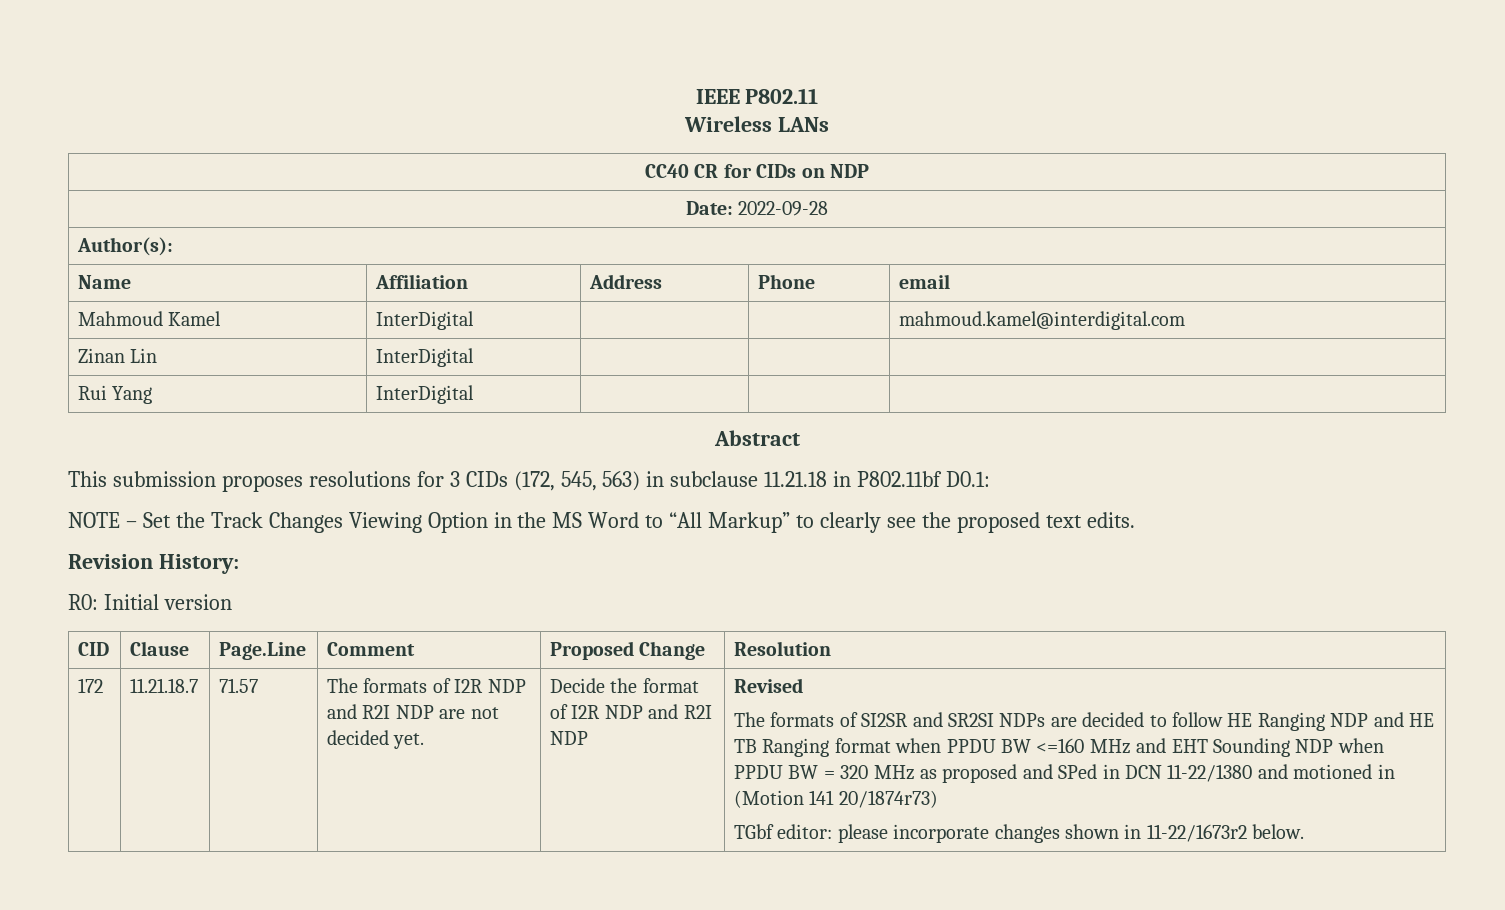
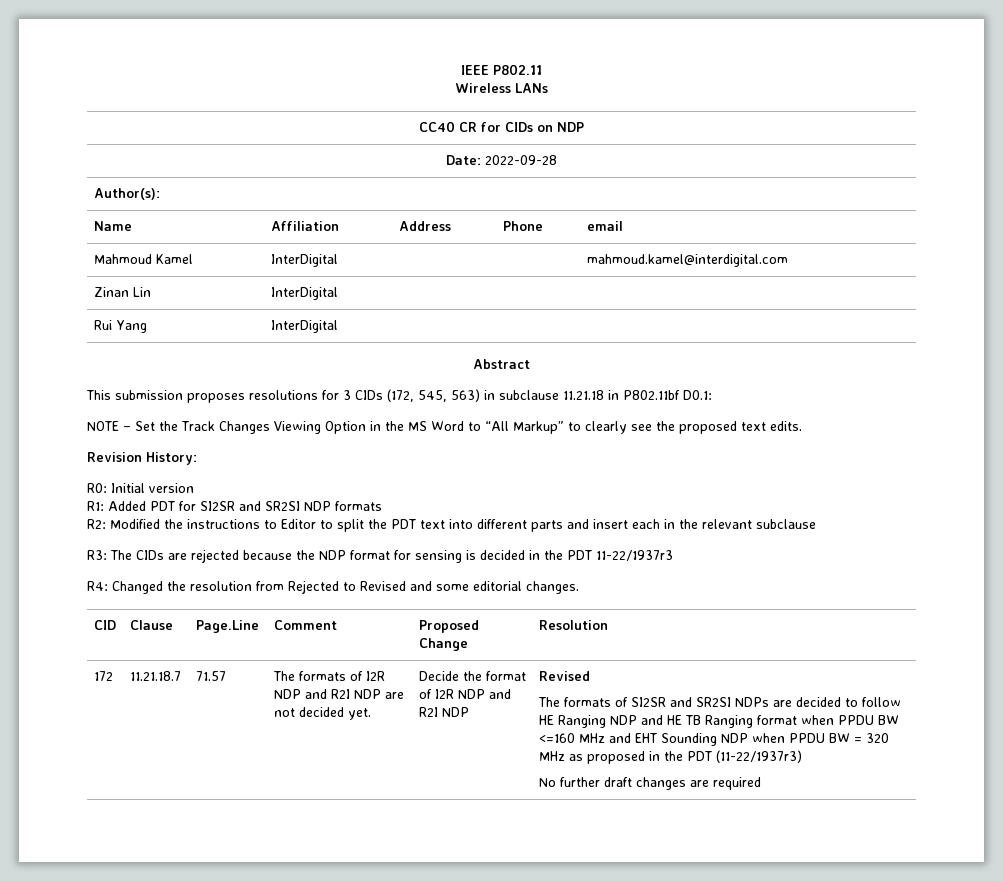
+ R1: Added PDT for SI2SR and SR2SI NDP formats
+ R2: Modified the instructions to Editor to split the PDT text into different parts and insert each in the relevant subclause
+ R3: The CIDs are rejected because the NDP format for sensing is decided in the PDT 11-22/1937r3
+ R4: Changed the resolution from Rejected to Revised and some editorial changes.
- The formats of SI2SR and SR2SI NDPs are decided to follow HE Ranging NDP and HE TB Ranging format when PPDU BW <=160 MHz and EHT Sounding NDP when PPDU BW = 320 MHz as proposed and SPed in DCN 11-22/1380 and motioned in (Motion 141 20/1874r73)
- TGbf editor: please incorporate changes shown in 11-22/1673r2 below.
+ The formats of SI2SR and SR2SI NDPs are decided to follow HE Ranging NDP and HE TB Ranging format when PPDU BW <=160 MHz and EHT Sounding NDP when PPDU BW = 320 MHz as proposed in the PDT (11-22/1937r3)
+ No further draft changes are required

